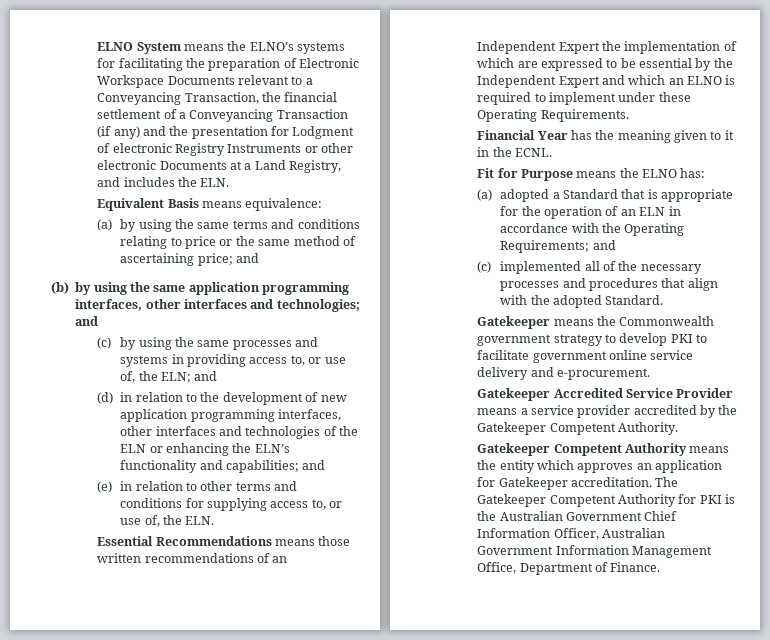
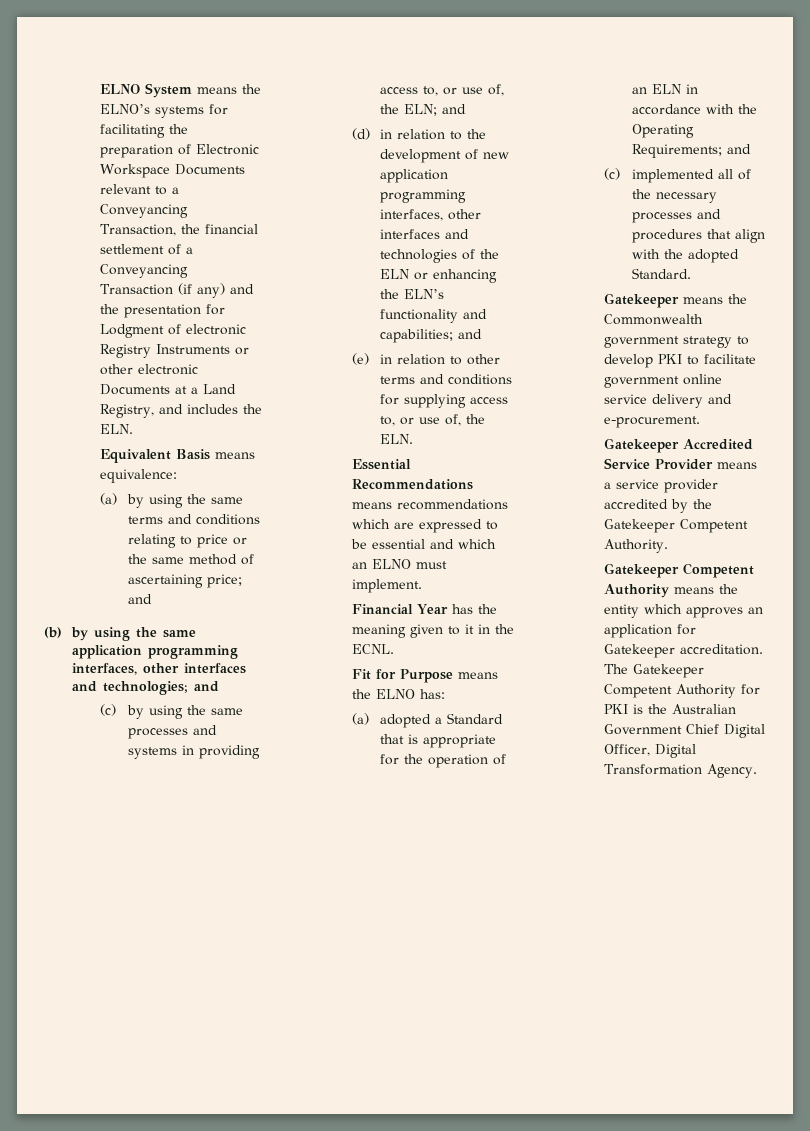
- Essential Recommendations means those written recommendations of an Independent Expert the implementation of which are expressed to be essential by the Independent Expert and which an ELNO is required to implement under these Operating Requirements.
+ Essential Recommendations means recommendations which are expressed to be essential and which an ELNO must implement.
- The Gatekeeper Competent Authority for PKI is the Australian Government Chief Information Officer, Australian Government Information Management Office, Department of Finance.
+ The Gatekeeper Competent Authority for PKI is the Australian Government Chief Digital Officer, Digital Transformation Agency.

